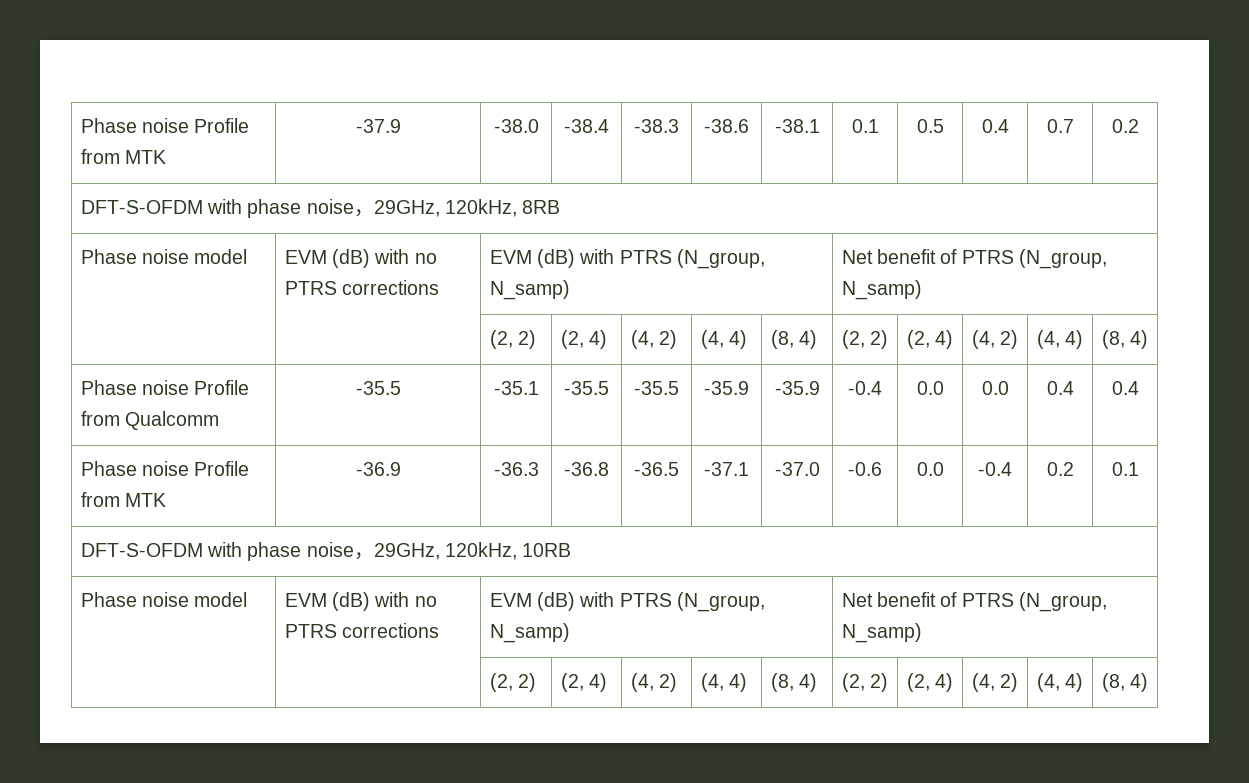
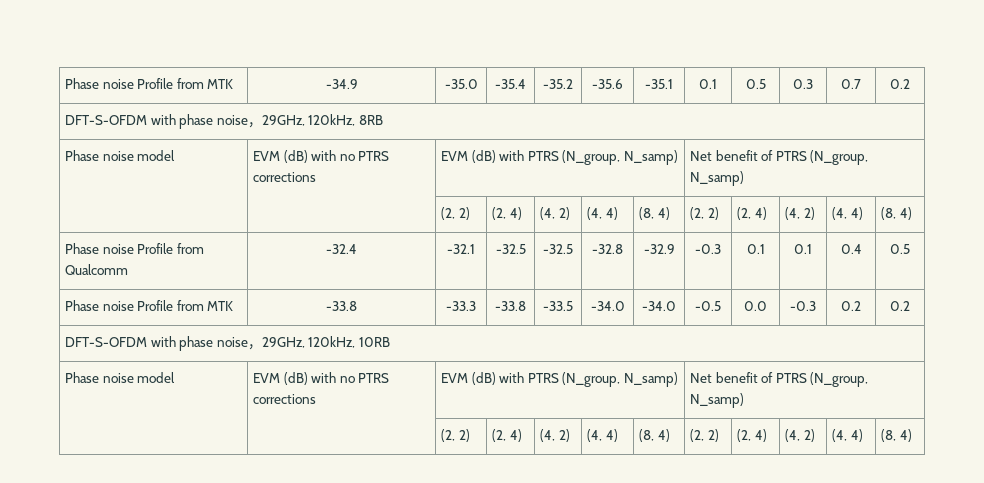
- Phase noise Profile from MTK | -37.9 | -38.0 | -38.4 | -38.3 | -38.6 | -38.1 | 0.1 | 0.5 | 0.4 | 0.7 | 0.2
+ Phase noise Profile from MTK | -34.9 | -35.0 | -35.4 | -35.2 | -35.6 | -35.1 | 0.1 | 0.5 | 0.3 | 0.7 | 0.2
- Phase noise Profile from Qualcomm | -35.5 | -35.1 | -35.5 | -35.5 | -35.9 | -35.9 | -0.4 | 0.0 | 0.0 | 0.4 | 0.4
- Phase noise Profile from MTK | -36.9 | -36.3 | -36.8 | -36.5 | -37.1 | -37.0 | -0.6 | 0.0 | -0.4 | 0.2 | 0.1
+ Phase noise Profile from Qualcomm | -32.4 | -32.1 | -32.5 | -32.5 | -32.8 | -32.9 | -0.3 | 0.1 | 0.1 | 0.4 | 0.5
+ Phase noise Profile from MTK | -33.8 | -33.3 | -33.8 | -33.5 | -34.0 | -34.0 | -0.5 | 0.0 | -0.3 | 0.2 | 0.2

